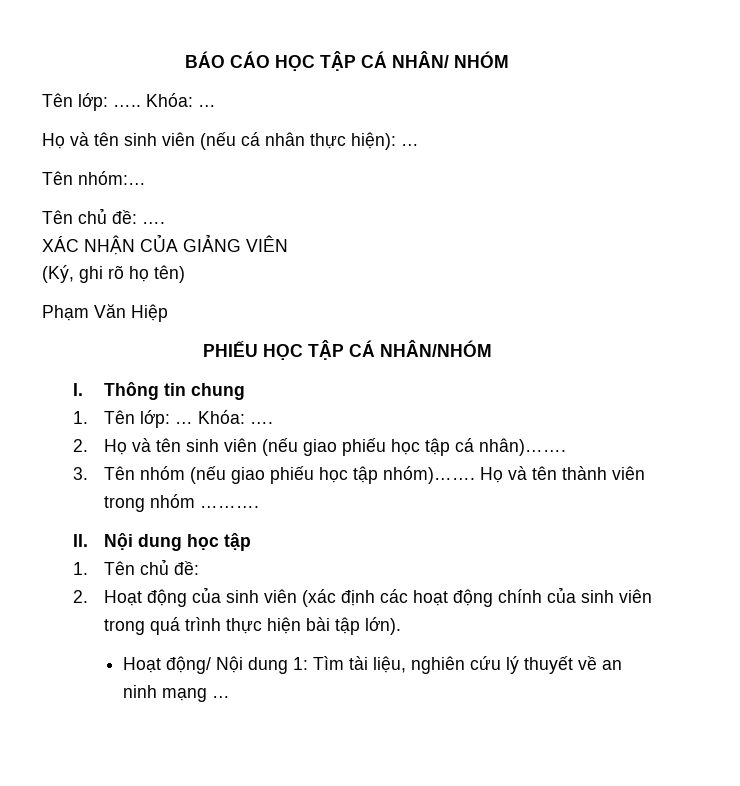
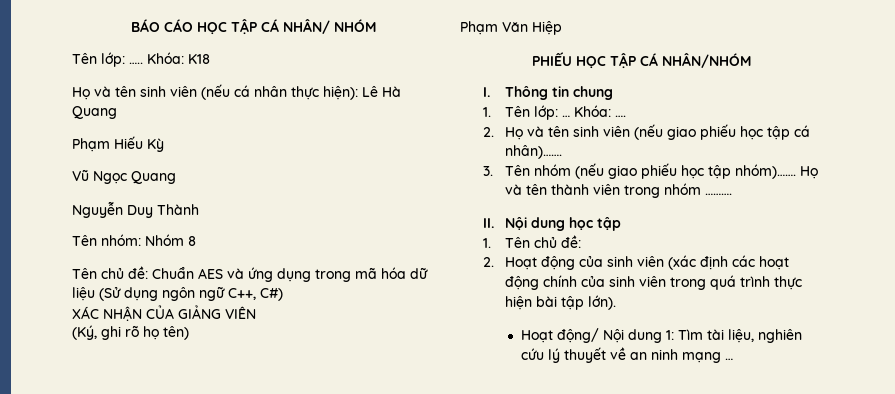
- Khóa: …
+ Khóa: K18
- Họ và tên sinh viên (nếu cá nhân thực hiện): …
- Tên nhóm:…
- Tên chủ đề: ….
+ Họ và tên sinh viên (nếu cá nhân thực hiện): Lê Hà Quang
+ Phạm Hiếu Kỳ
+ Vũ Ngọc Quang
+ Nguyễn Duy Thành
+ Tên nhóm: Nhóm 8
+ Tên chủ đề: Chuẩn AES và ứng dụng trong mã hóa dữ liệu (Sử dụng ngôn ngữ C++, C#)

